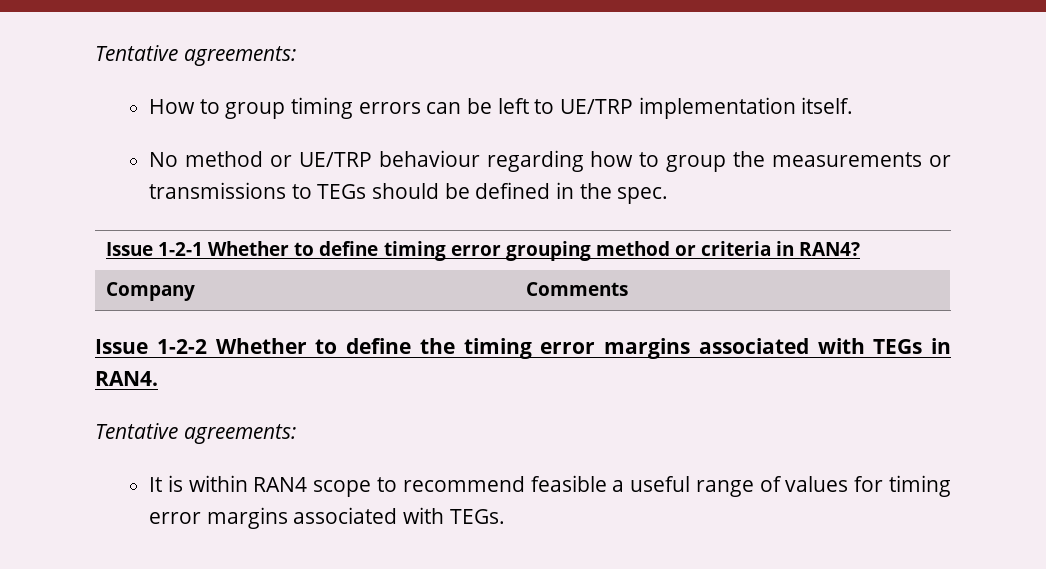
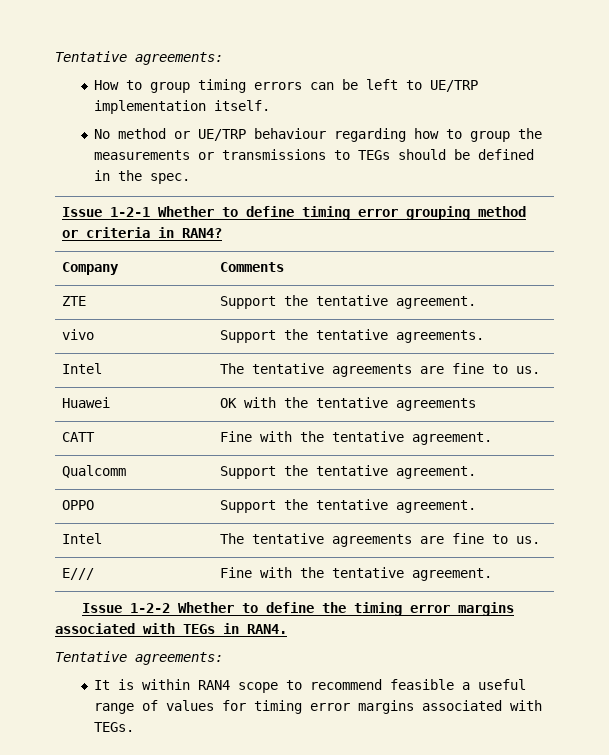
+ ZTE | Support the tentative agreement.
+ vivo | Support the tentative agreements.
+ Intel | The tentative agreements are fine to us.
+ Huawei | OK with the tentative agreements
+ CATT | Fine with the tentative agreement.
+ Qualcomm | Support the tentative agreement.
+ OPPO | Support the tentative agreement.
+ Intel | The tentative agreements are fine to us.
+ E/// | Fine with the tentative agreement.

